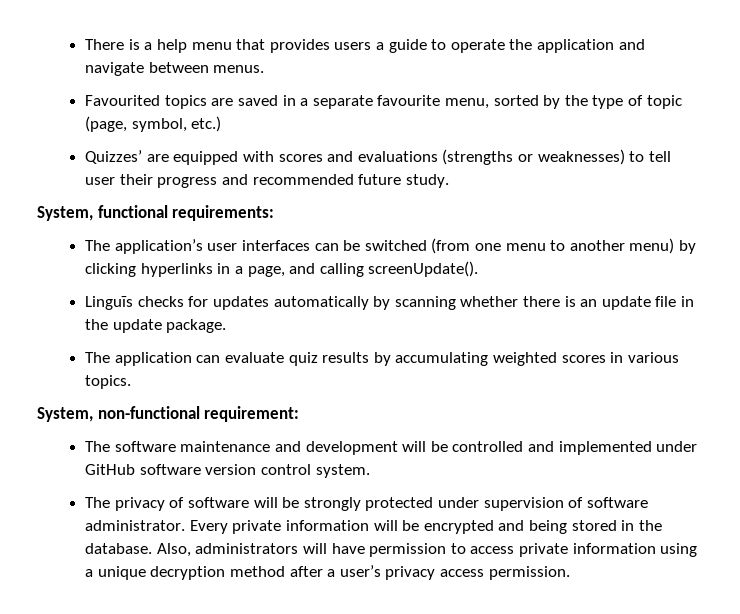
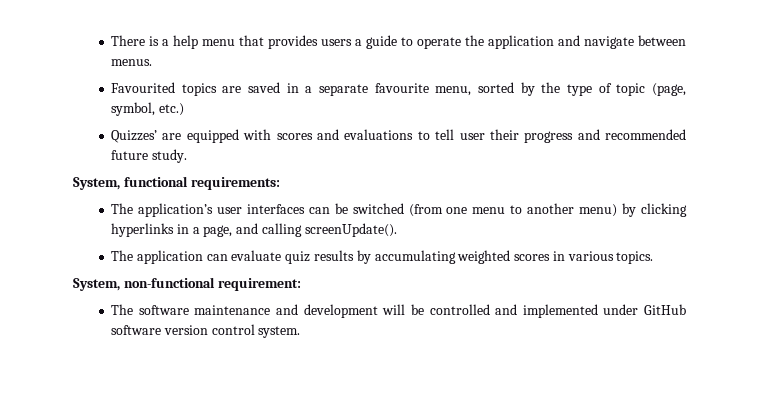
- Quizzes’ are equipped with scores and evaluations (strengths or weaknesses) to tell user their progress and recommended future study.
+ Quizzes’ are equipped with scores and evaluations to tell user their progress and recommended future study.
- Linguīs checks for updates automatically by scanning whether there is an update file in the update package.
- The privacy of software will be strongly protected under supervision of software administrator. Every private information will be encrypted and being stored in the database. Also, administrators will have permission to access private information using a unique decryption method after a user’s privacy access permission.

